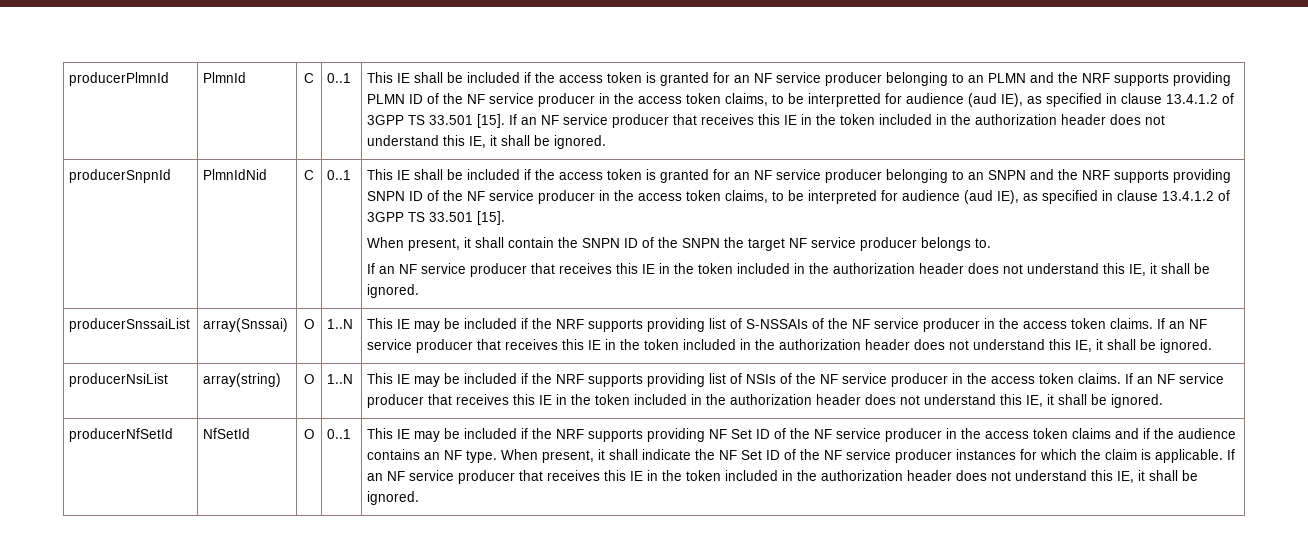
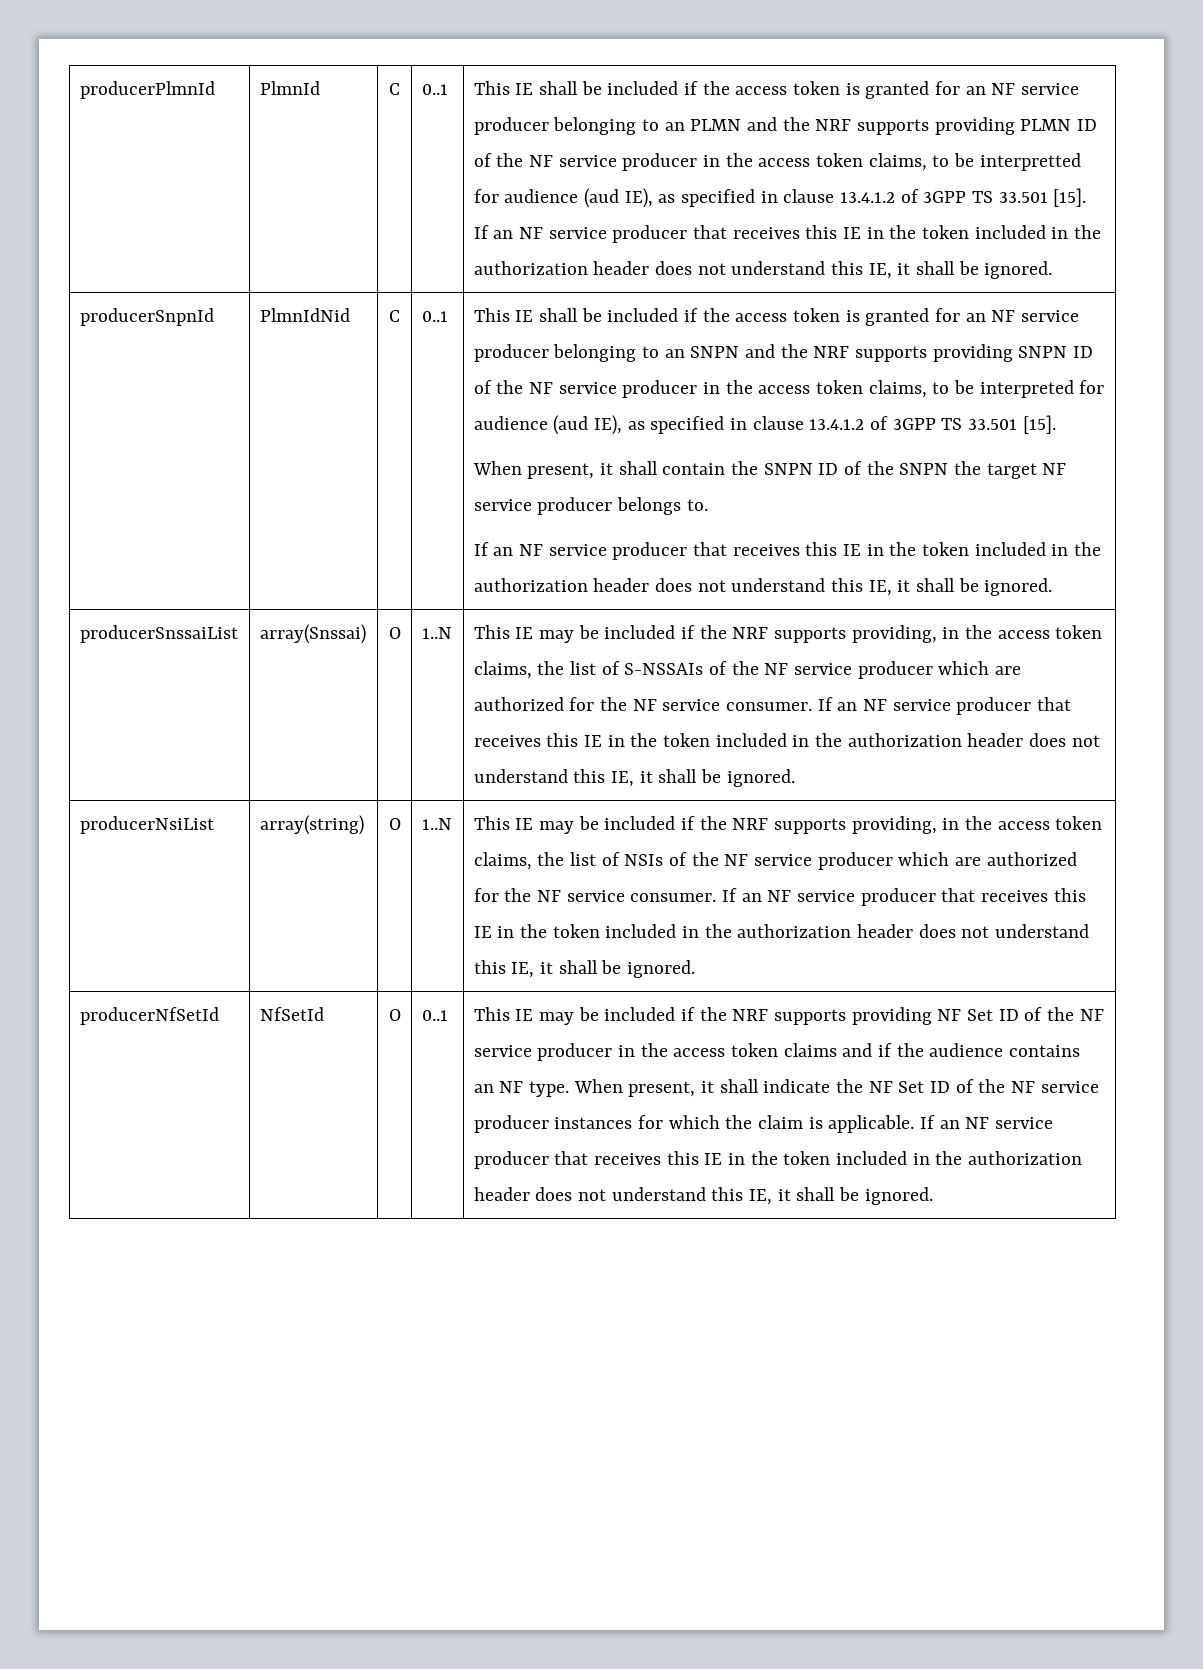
- This IE may be included if the NRF supports providing list of S-NSSAIs of the NF service producer in the access token claims.
+ This IE may be included if the NRF supports providing, in the access token claims, the list of S-NSSAIs of the NF service producer which are authorized for the NF service consumer.
- This IE may be included if the NRF supports providing list of NSIs of the NF service producer in the access token claims.
+ This IE may be included if the NRF supports providing, in the access token claims, the list of NSIs of the NF service producer which are authorized for the NF service consumer.

